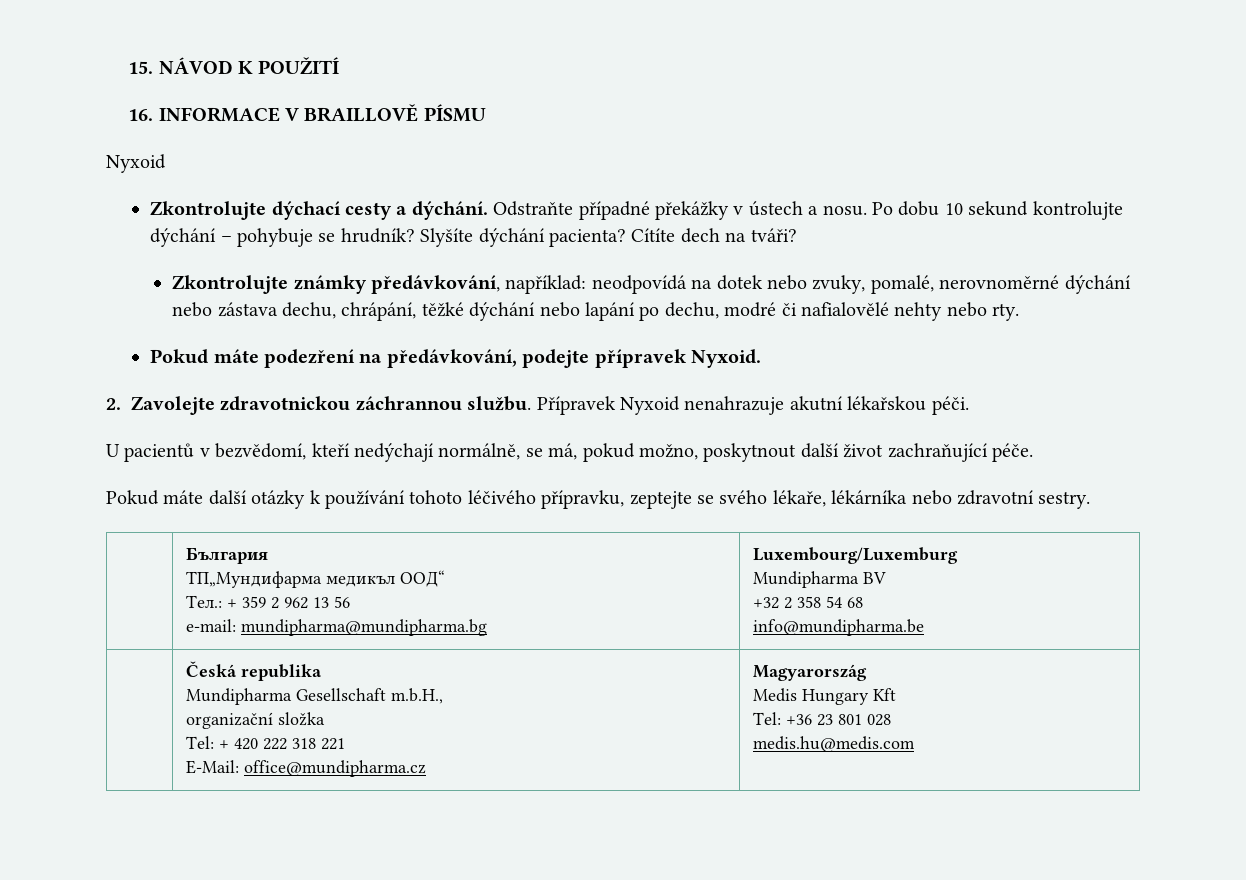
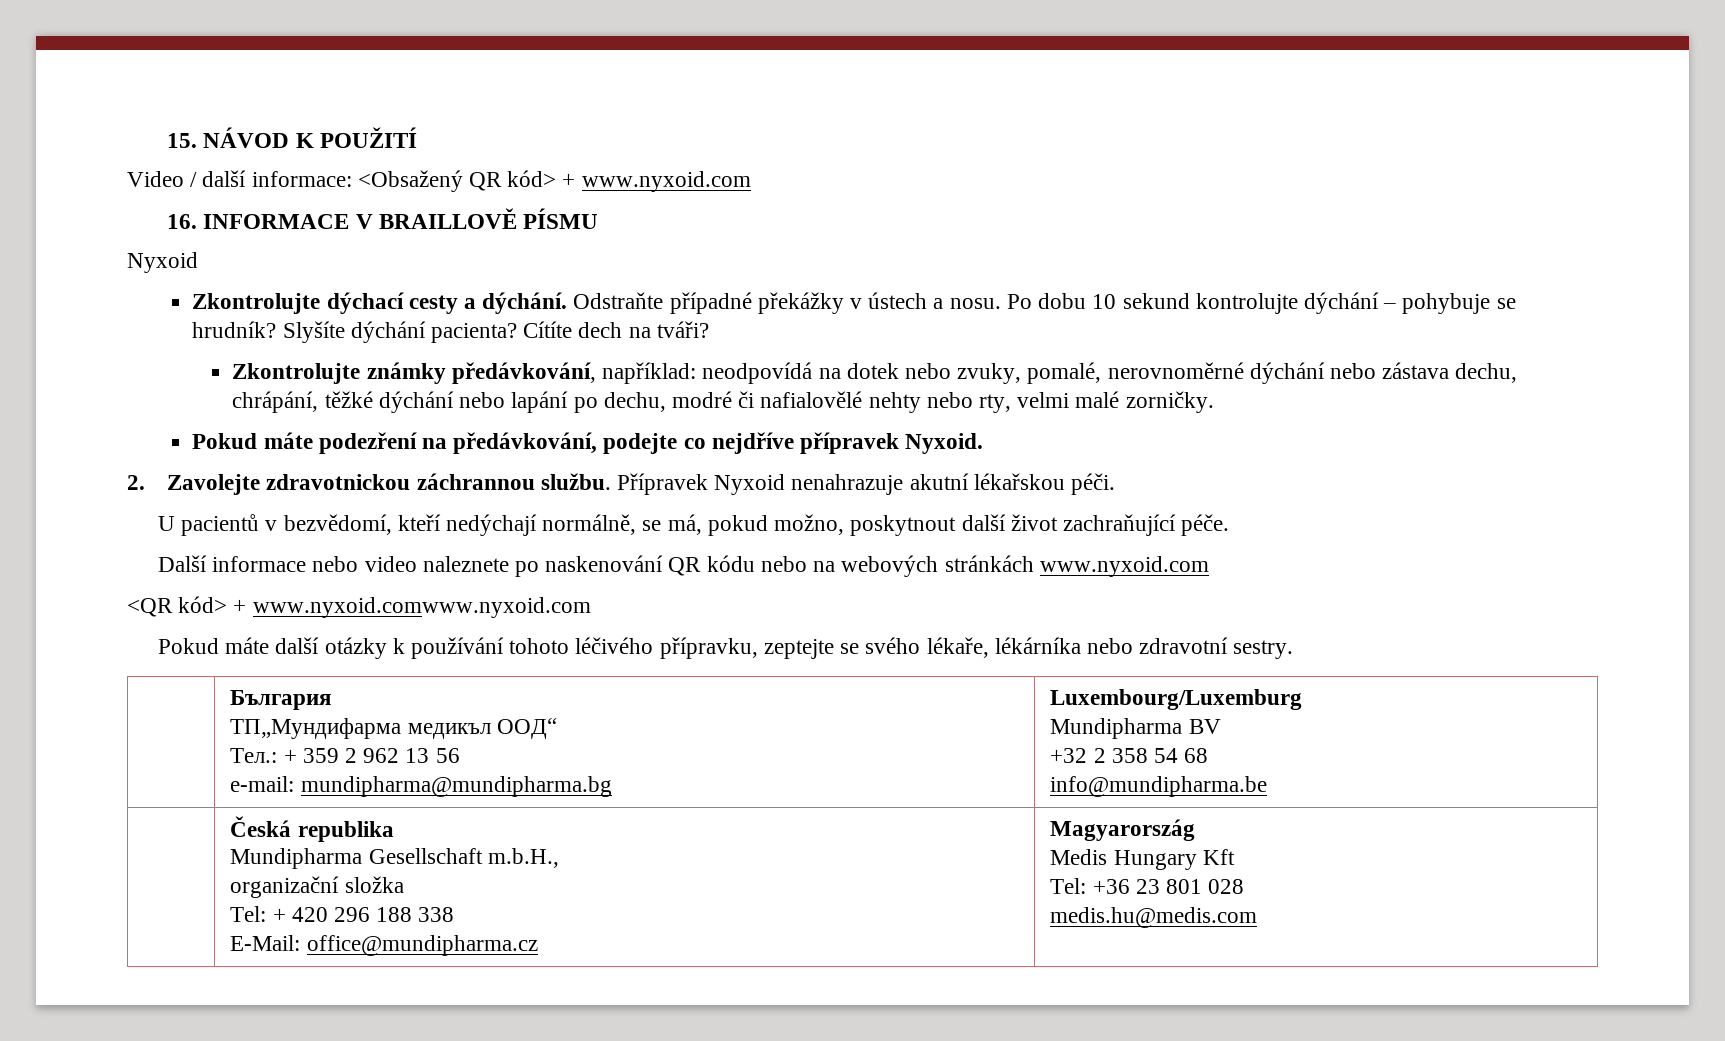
+ Video / další informace: <Obsažený QR kód> + www.nyxoid.com
- Zkontrolujte známky předávkování, například: neodpovídá na dotek nebo zvuky, pomalé, nerovnoměrné dýchání nebo zástava dechu, chrápání, těžké dýchání nebo lapání po dechu, modré či nafialovělé nehty nebo rty.
+ Zkontrolujte známky předávkování, například: neodpovídá na dotek nebo zvuky, pomalé, nerovnoměrné dýchání nebo zástava dechu, chrápání, těžké dýchání nebo lapání po dechu, modré či nafialovělé nehty nebo rty, velmi malé zorničky.
- Pokud máte podezření na předávkování, podejte přípravek Nyxoid.
+ Pokud máte podezření na předávkování, podejte co nejdříve přípravek Nyxoid.
+ Další informace nebo video naleznete po naskenování QR kódu nebo na webových stránkách www.nyxoid.com
+ <QR kód> + www.nyxoid.comwww.nyxoid.com
  | Česká republika
  Mundipharma Gesellschaft m.b.H.,
  organizační složka
- Tel: + 420 222 318 221
+ Tel: + 420 296 188 338

